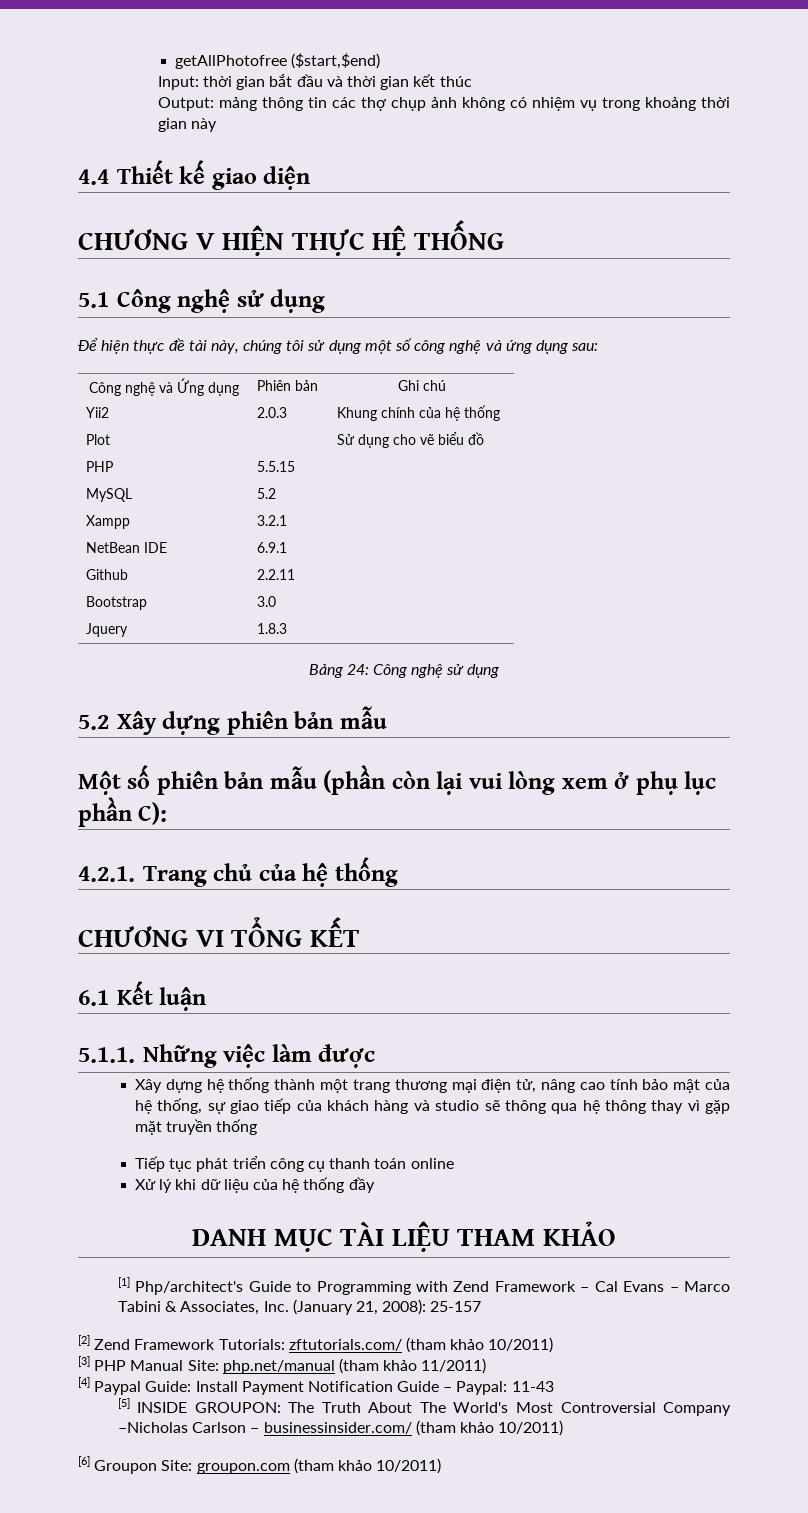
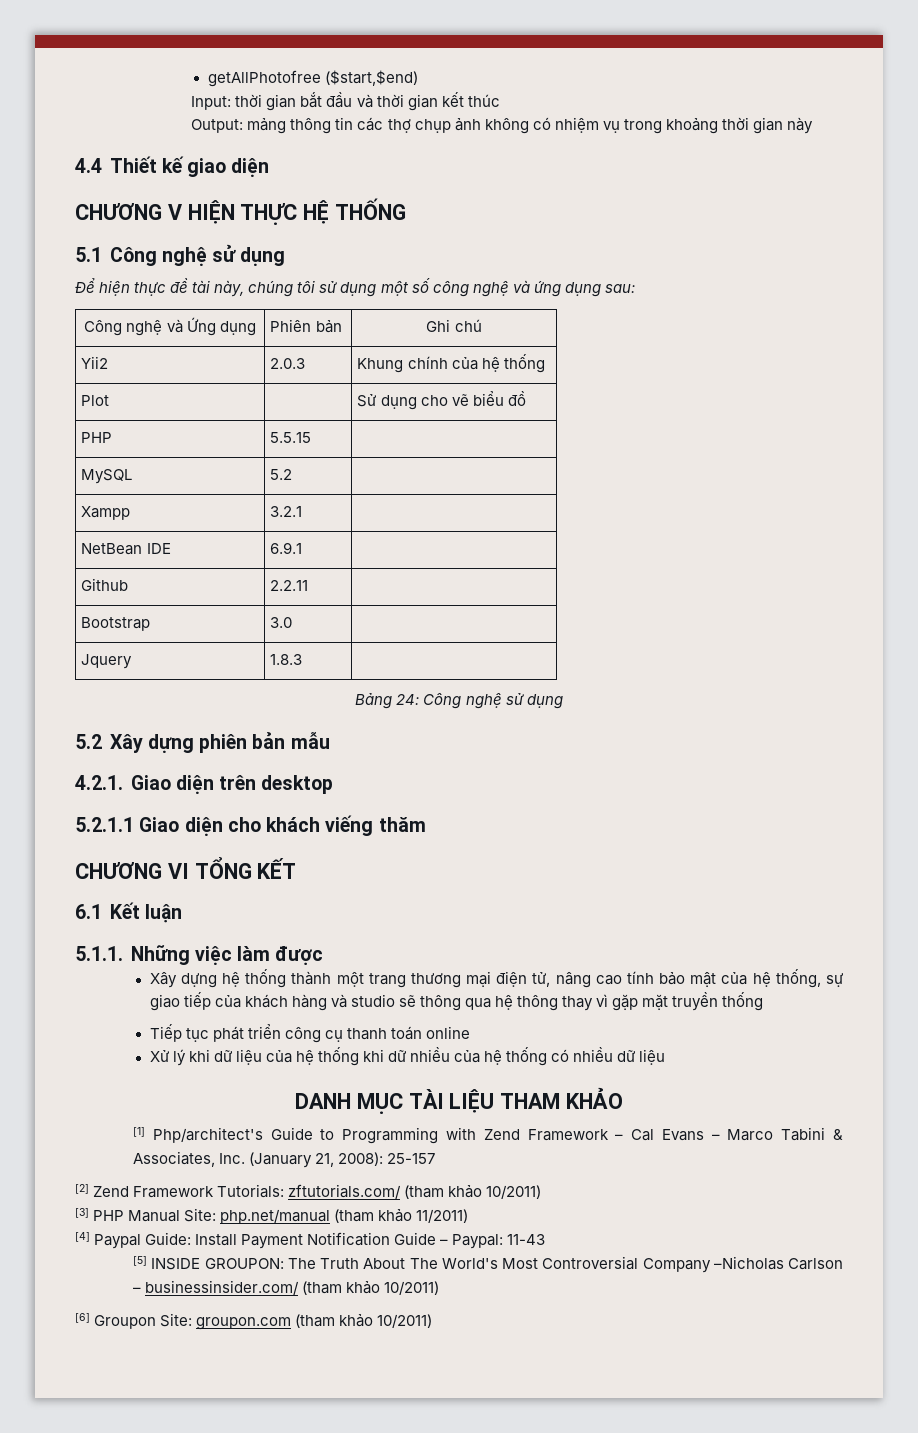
- Một số phiên bản mẫu (phần còn lại vui lòng xem ở phụ lục phần C):
- 4.2.1. Trang chủ của hệ thống
+ 4.2.1. Giao diện trên desktop
+ 5.2.1.1 Giao diện cho khách viếng thăm
- Xử lý khi dữ liệu của hệ thống đầy
+ Xử lý khi dữ liệu của hệ thống khi dữ nhiều của hệ thống có nhiều dữ liệu

